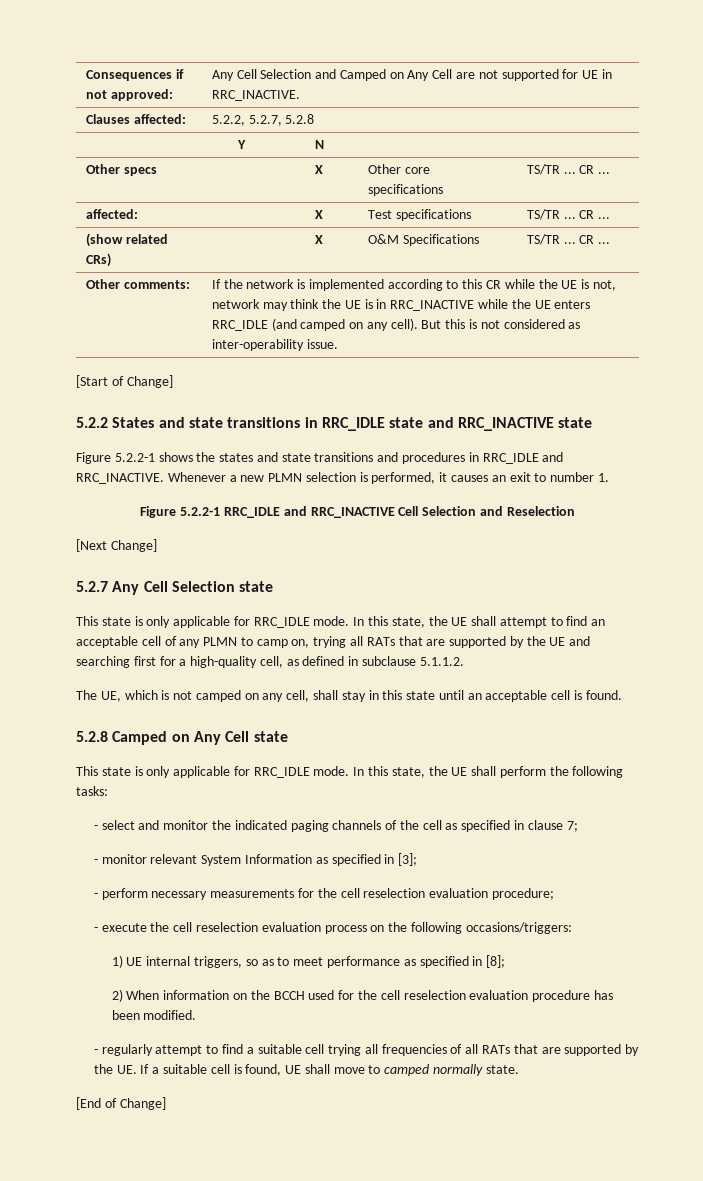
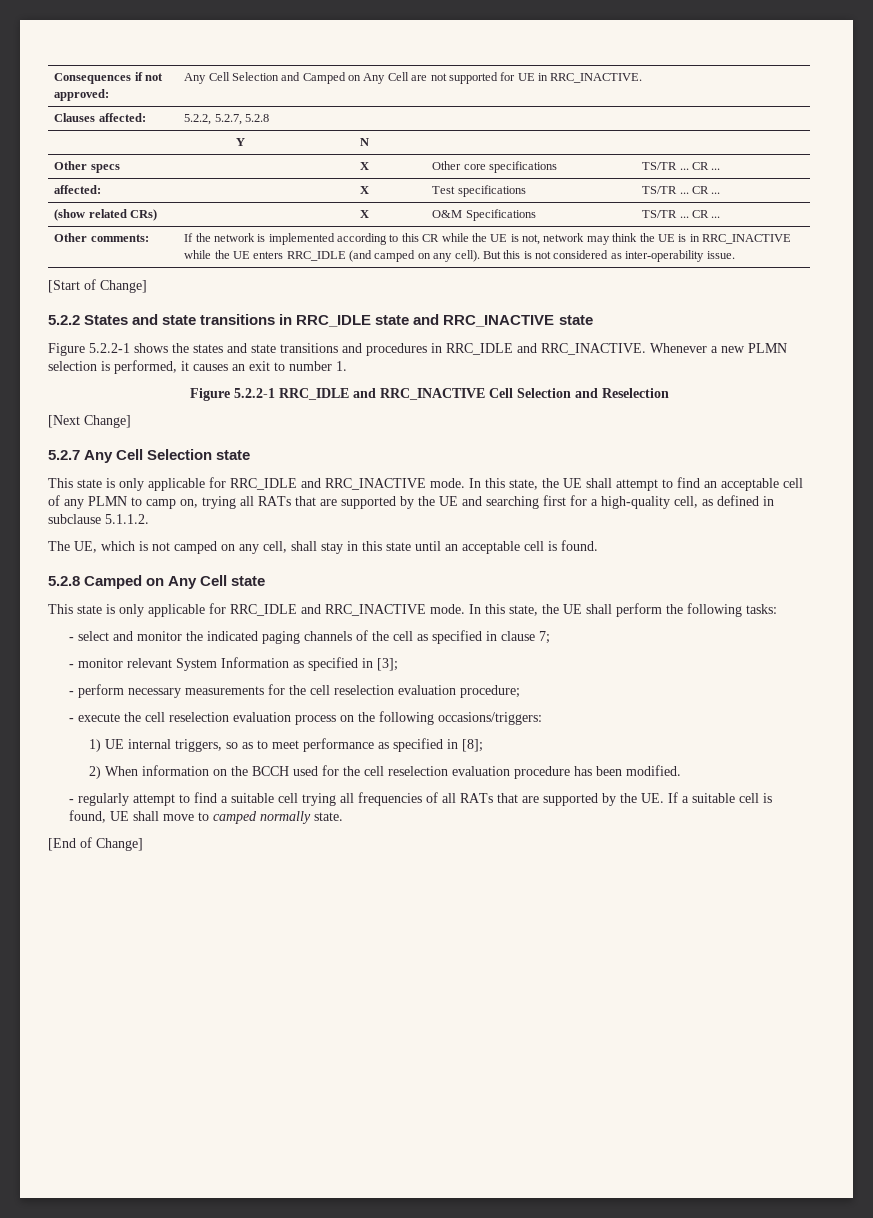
  5.2.7 Any Cell Selection state
- This state is only applicable for RRC_IDLE mode.
+ This state is only applicable for RRC_IDLE and RRC_INACTIVE mode.
  5.2.8 Camped on Any Cell state
- This state is only applicable for RRC_IDLE mode.
+ This state is only applicable for RRC_IDLE and RRC_INACTIVE mode.

